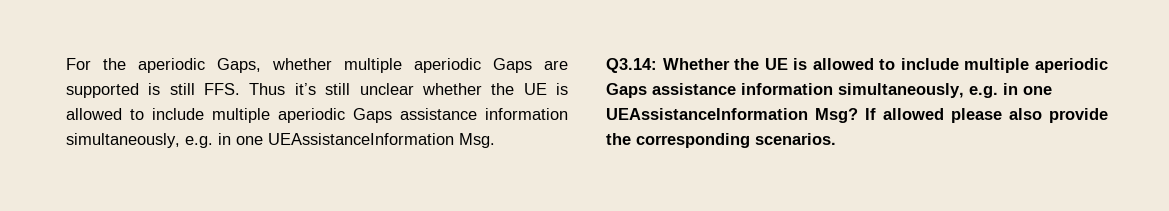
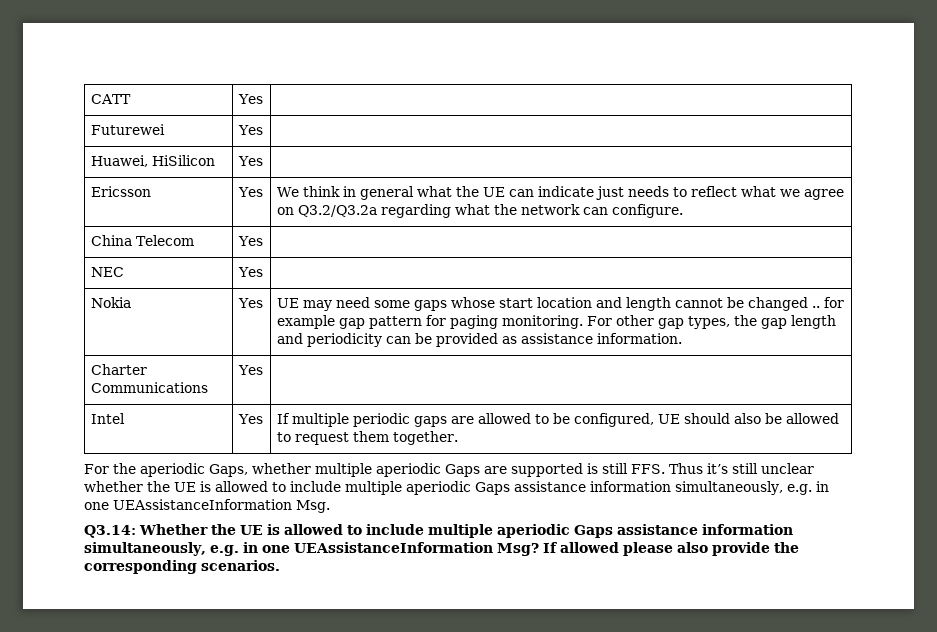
+ CATT | Yes |
+ Futurewei | Yes |
+ Huawei, HiSilicon | Yes |
+ Ericsson | Yes | We think in general what the UE can indicate just needs to reflect what we agree on Q3.2/Q3.2a regarding what the network can configure.
+ China Telecom | Yes |
+ NEC | Yes |
+ Nokia | Yes | UE may need some gaps whose start location and length cannot be changed .. for example gap pattern for paging monitoring. For other gap types, the gap length and periodicity can be provided as assistance information.
+ Charter Communications | Yes |
+ Intel | Yes | If multiple periodic gaps are allowed to be configured, UE should also be allowed to request them together.

